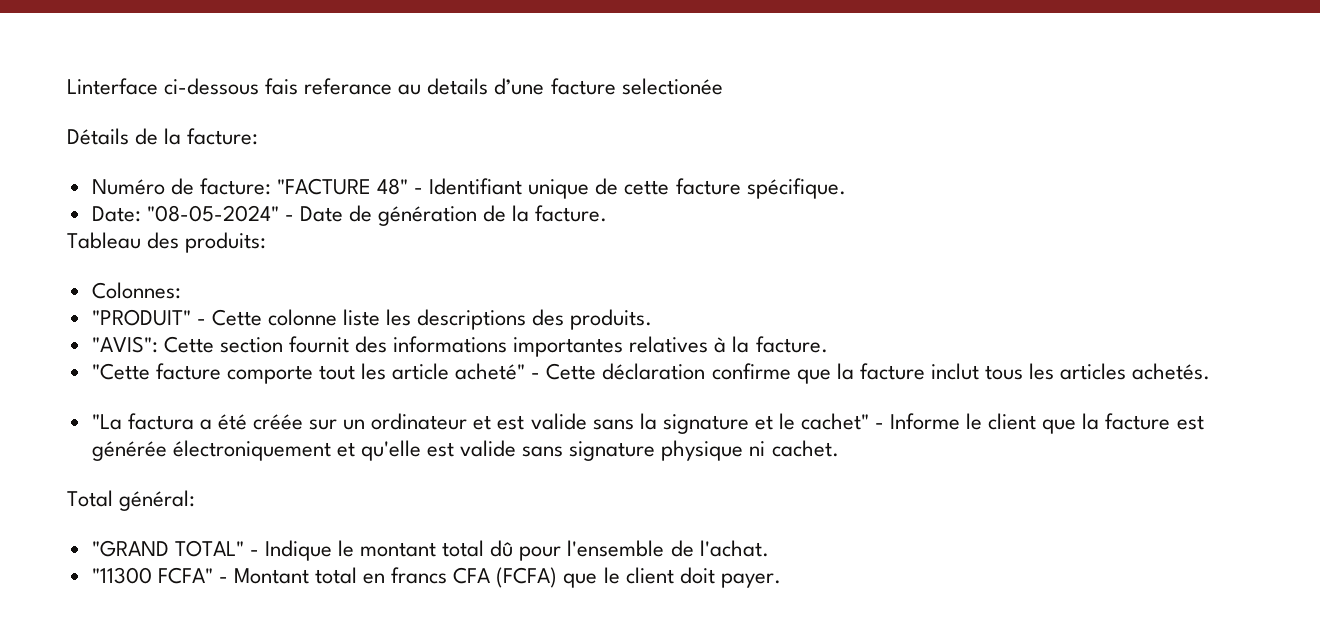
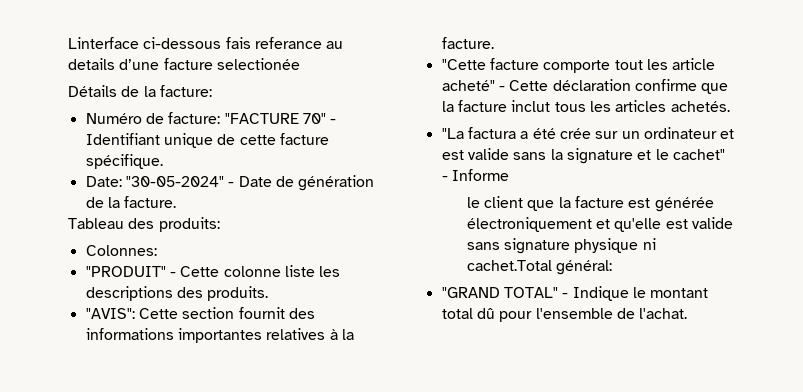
- Numéro de facture: "FACTURE 48" - Identifiant unique de cette facture spécifique.
+ Numéro de facture: "FACTURE 70" - Identifiant unique de cette facture spécifique.
- Date: "08-05-2024" - Date de génération de la facture.
+ Date: "30-05-2024" - Date de génération de la facture.
- "La factura a été créée sur un ordinateur et est valide sans la signature et le cachet" - Informe le client que la facture est générée électroniquement et qu'elle est valide sans signature physique ni cachet.
- Total général:
+ "La factura a été crée sur un ordinateur et est valide sans la signature et le cachet" - Informe
+ le client que la facture est générée électroniquement et qu'elle est valide sans signature physique ni cachet.Total général:
- "11300 FCFA" - Montant total en francs CFA (FCFA) que le client doit payer.

